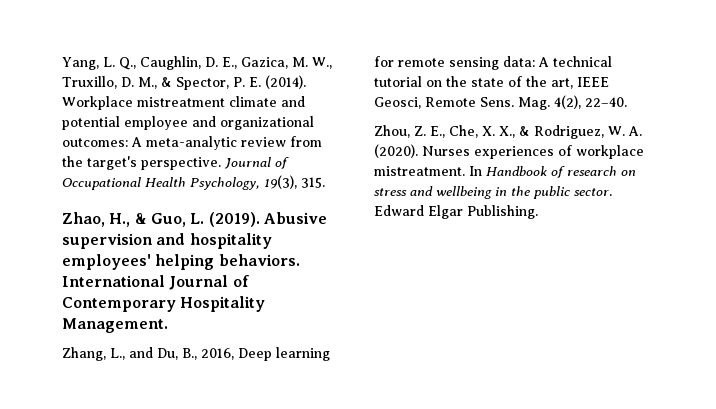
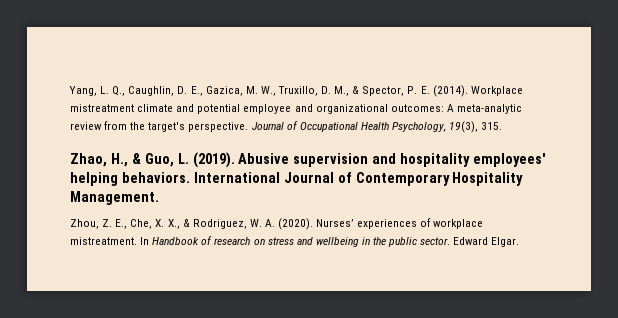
- Zhang, L., and Du, B., 2016, Deep learning for remote sensing data: A technical tutorial on the state of the art, IEEE Geosci, Remote Sens. Mag. 4(2), 22–40.
- Nurses experiences of workplace mistreatment.
+ Nurses’ experiences of workplace mistreatment.
- Edward Elgar Publishing.
+ Edward Elgar.

